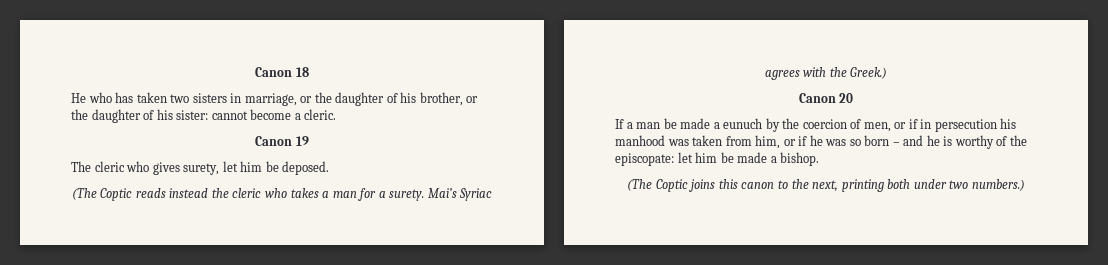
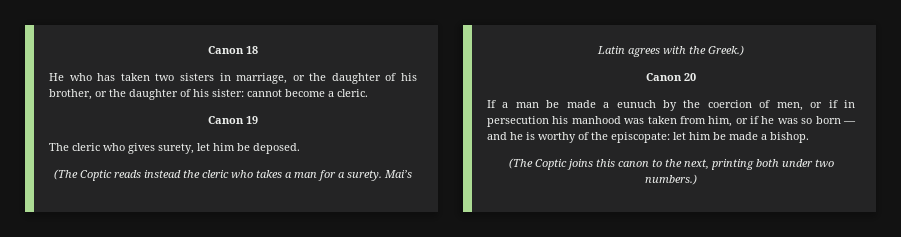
- Mai’s Syriac agrees with the Greek.)
+ Mai’s Latin agrees with the Greek.)
- If a man be made a eunuch by the coercion of men, or if in persecution his manhood was taken from him, or if he was so born – and he is worthy of the episcopate: let him be made a bishop.
+ If a man be made a eunuch by the coercion of men, or if in persecution his manhood was taken from him, or if he was so born — and he is worthy of the episcopate: let him be made a bishop.

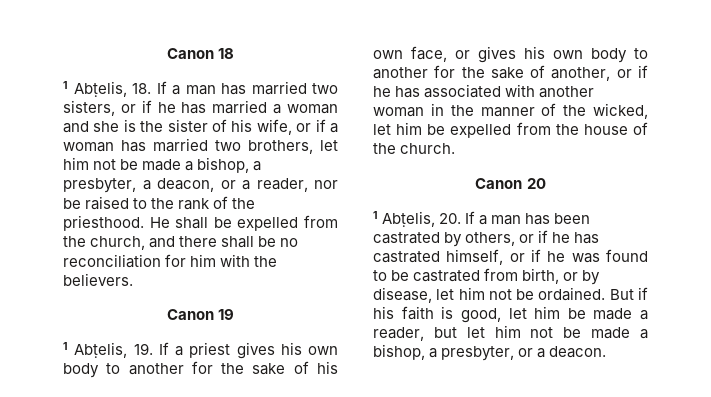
- He who has taken two sisters in marriage, or the daughter of his brother, or the daughter of his sister: cannot become a cleric.
+ 1 Abṭelis, 18. If a man has married two sisters, or if he has married a woman and she is the sister of his wife, or if a woman has married two brothers, let him not be made a bishop, a presbyter, a deacon, or a reader, nor be raised to the rank of the priesthood. He shall be expelled from the church, and there shall be no reconciliation for him with the believers.
  Canon 19
- The cleric who gives surety, let him be deposed.
- (The Coptic reads instead the cleric who takes a man for a surety. Mai’s Latin agrees with the Greek.)
+ 1 Abṭelis, 19. If a priest gives his own body to another for the sake of his own face, or gives his own body to another for the sake of another, or if he has associated with another woman in the manner of the wicked, let him be expelled from the house of the church.
  Canon 20
- If a man be made a eunuch by the coercion of men, or if in persecution his manhood was taken from him, or if he was so born — and he is worthy of the episcopate: let him be made a bishop.
- (The Coptic joins this canon to the next, printing both under two numbers.)
+ 1 Abṭelis, 20. If a man has been castrated by others, or if he has castrated himself, or if he was found to be castrated from birth, or by disease, let him not be ordained. But if his faith is good, let him be made a reader, but let him not be made a bishop, a presbyter, or a deacon.

